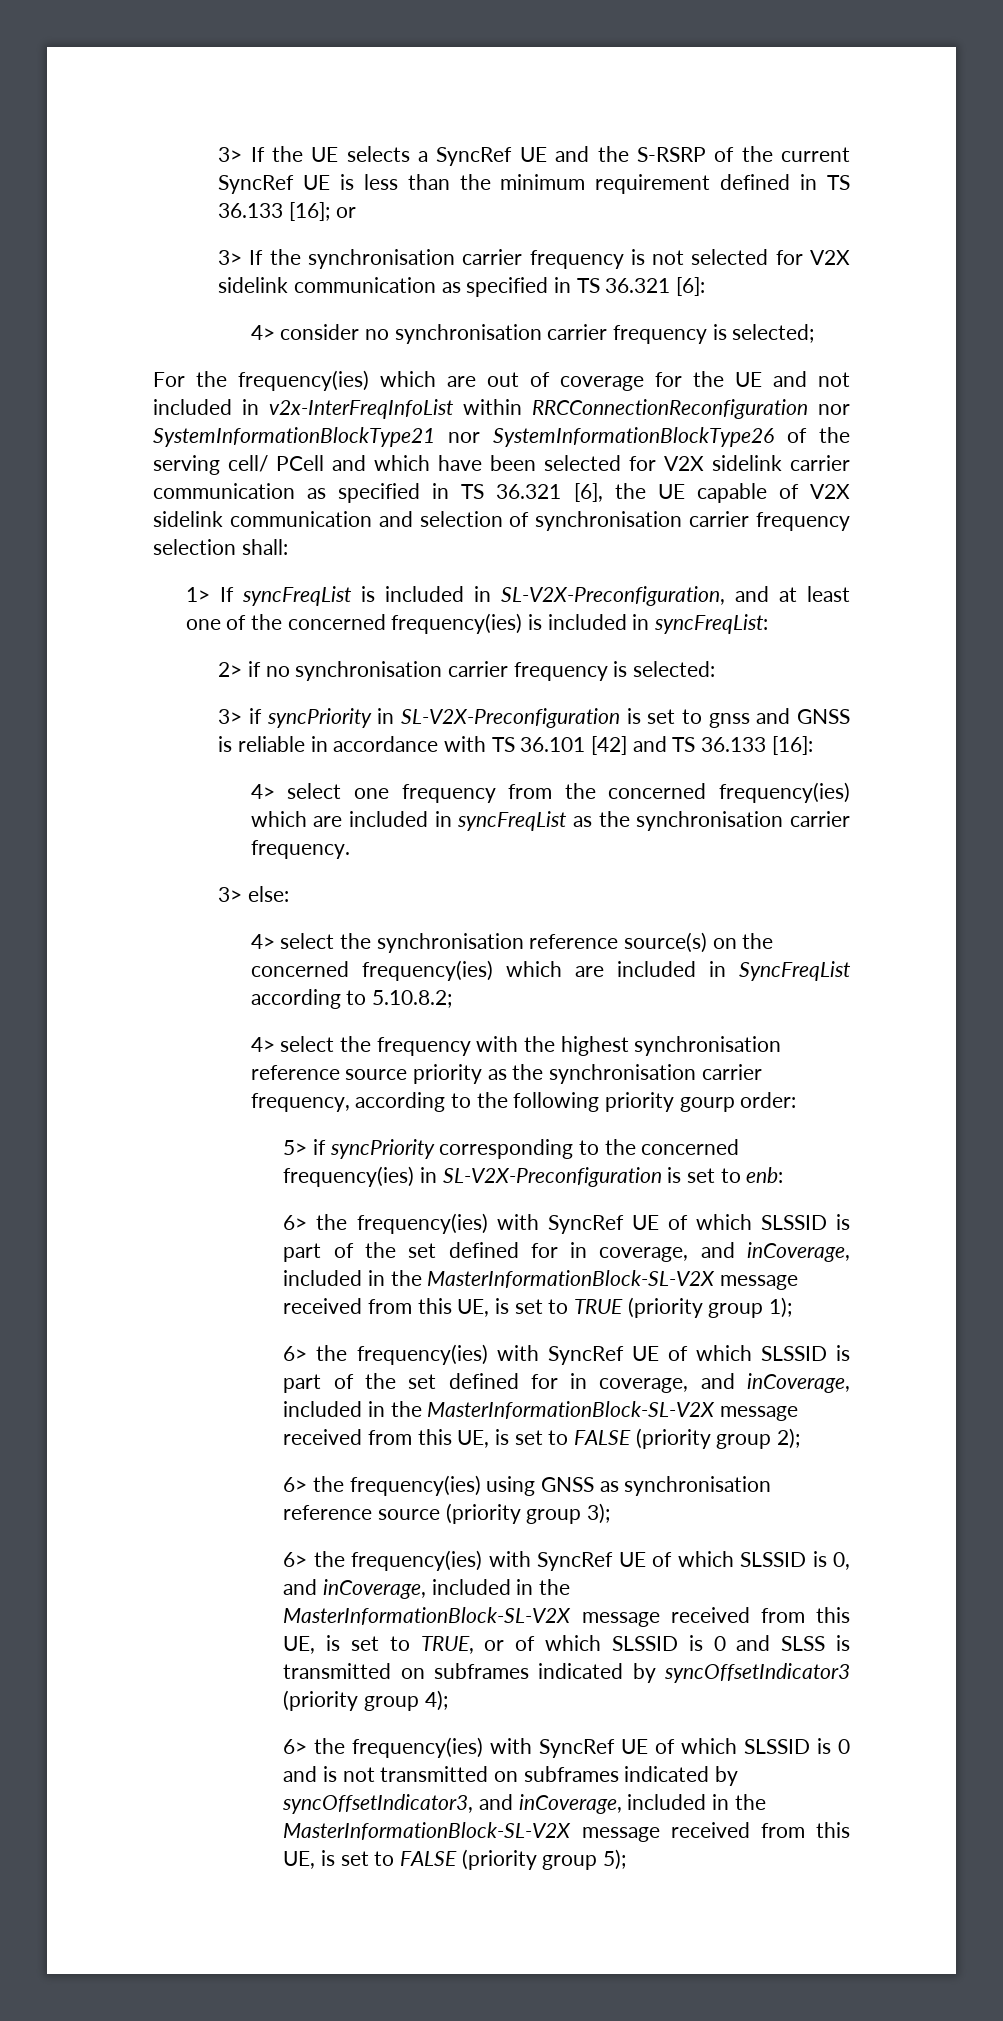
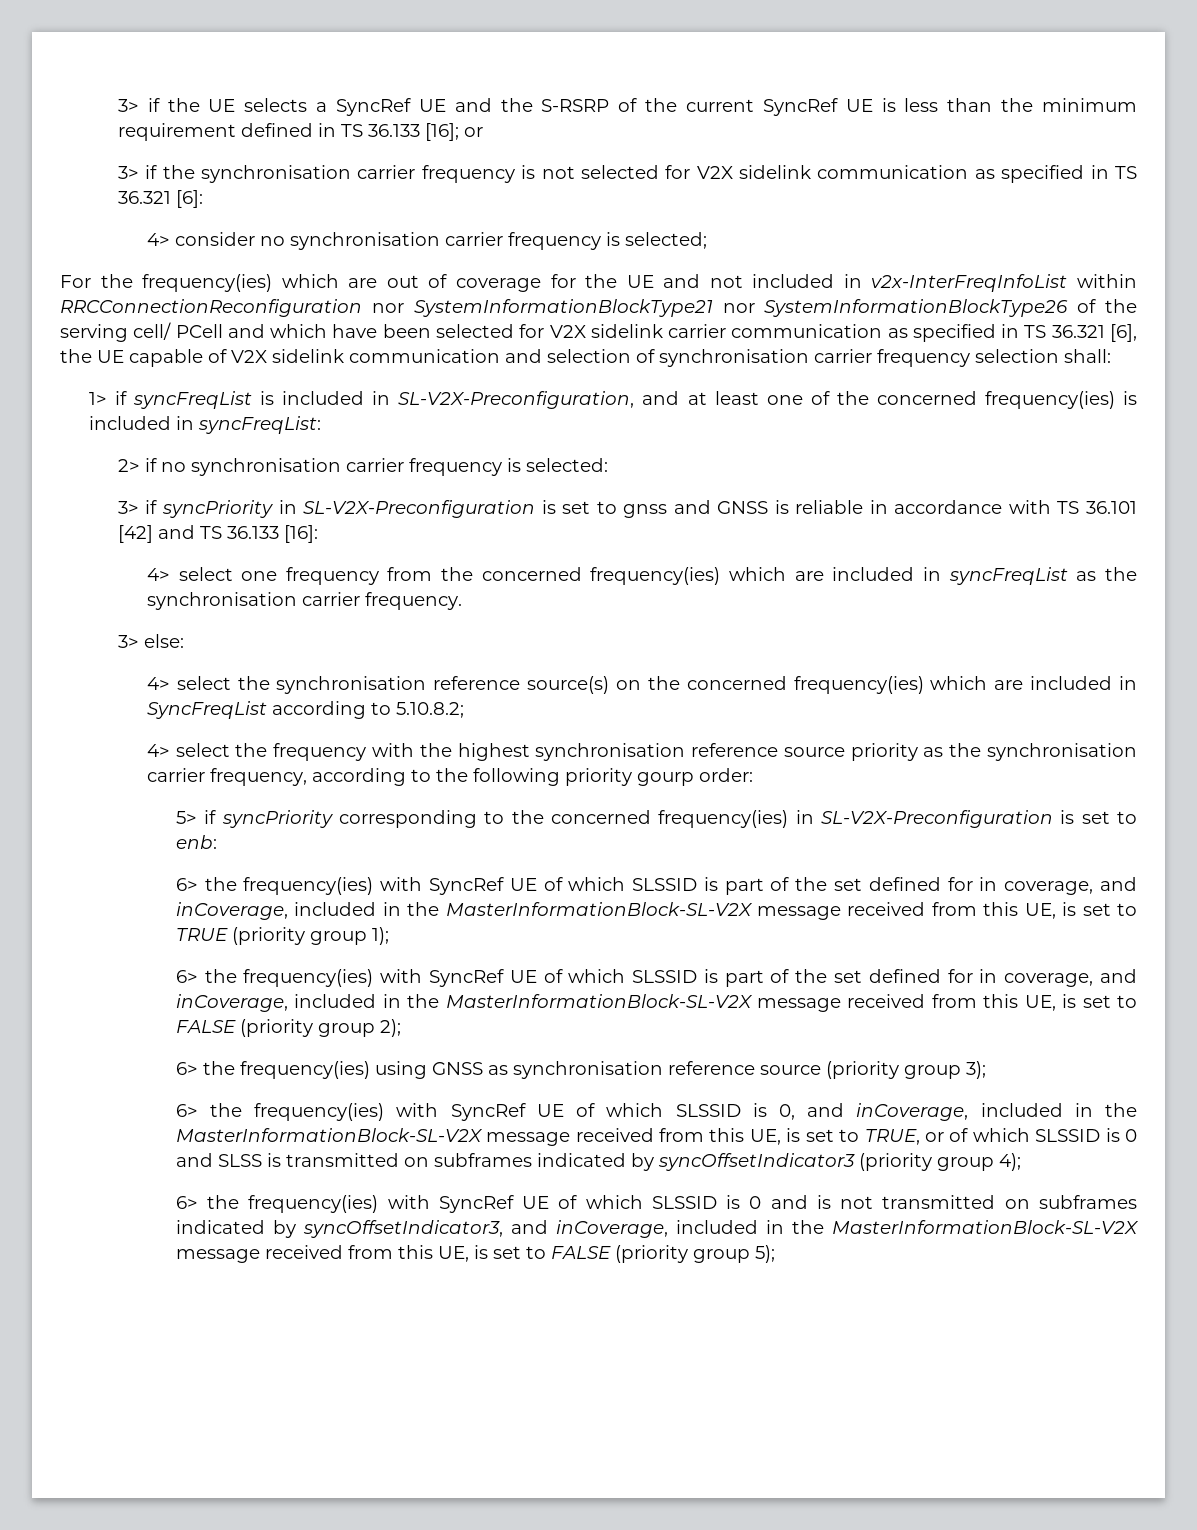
- 3> If the UE selects a SyncRef UE and the S-RSRP of the current SyncRef UE is less than the minimum requirement defined in TS 36.133 [16]; or
+ 3> if the UE selects a SyncRef UE and the S-RSRP of the current SyncRef UE is less than the minimum requirement defined in TS 36.133 [16]; or
- 3> If the synchronisation carrier frequency is not selected for V2X sidelink communication as specified in TS 36.321 [6]:
+ 3> if the synchronisation carrier frequency is not selected for V2X sidelink communication as specified in TS 36.321 [6]:
- 1> If syncFreqList is included in SL-V2X-Preconfiguration, and at least one of the concerned frequency(ies) is included in syncFreqList:
+ 1> if syncFreqList is included in SL-V2X-Preconfiguration, and at least one of the concerned frequency(ies) is included in syncFreqList:

